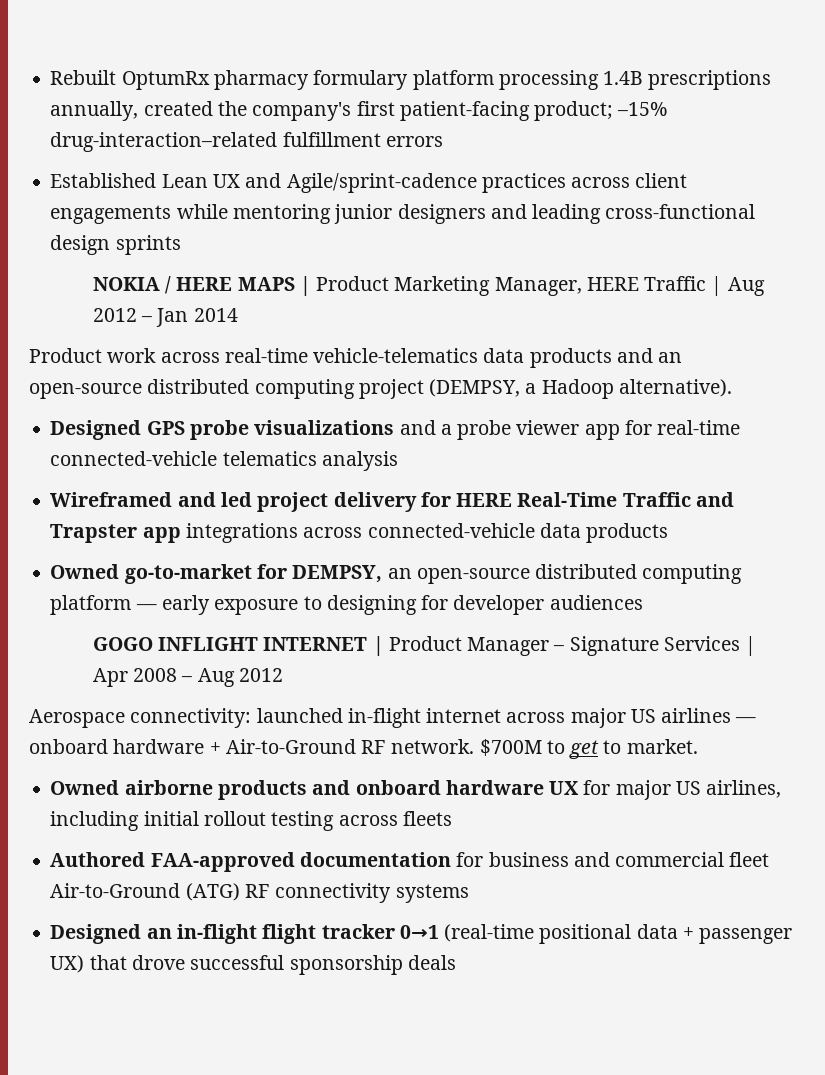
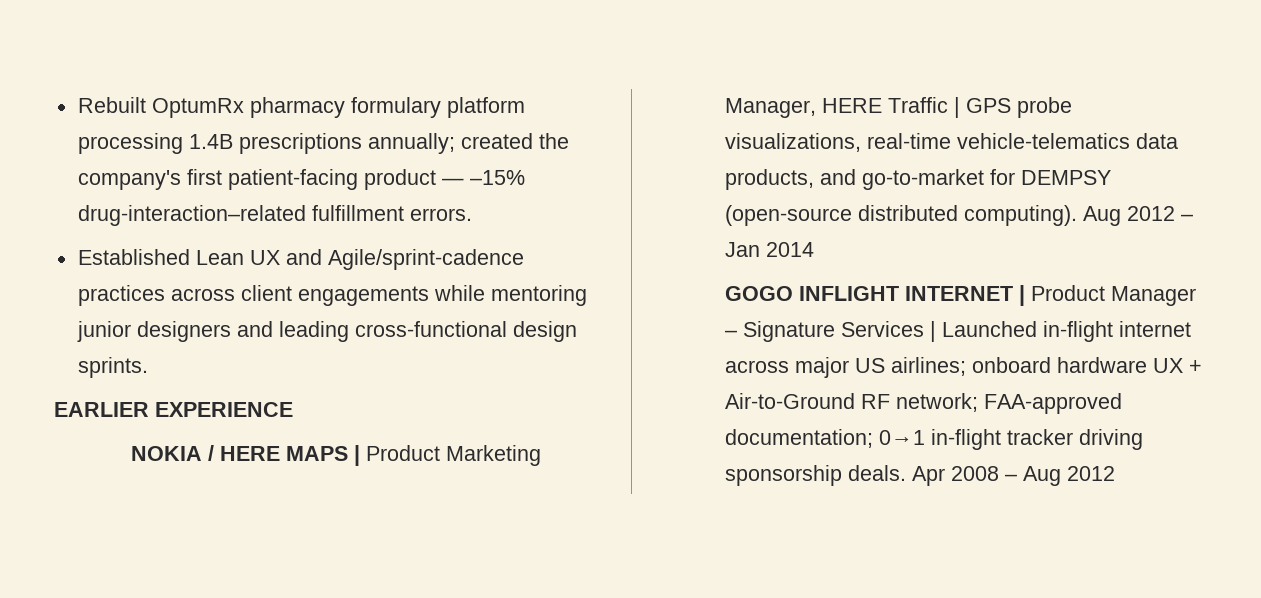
- Rebuilt OptumRx pharmacy formulary platform processing 1.4B prescriptions annually, created the company's first patient-facing product; –15% drug-interaction–related fulfillment errors
+ Rebuilt OptumRx pharmacy formulary platform processing 1.4B prescriptions annually; created the company's first patient-facing product — –15% drug-interaction–related fulfillment errors.
- Established Lean UX and Agile/sprint-cadence practices across client engagements while mentoring junior designers and leading cross-functional design sprints
+ Established Lean UX and Agile/sprint-cadence practices across client engagements while mentoring junior designers and leading cross-functional design sprints.
+ EARLIER EXPERIENCE
- NOKIA / HERE MAPS | Product Marketing Manager, HERE Traffic | Aug 2012 – Jan 2014
+ NOKIA / HERE MAPS | Product Marketing Manager, HERE Traffic | GPS probe visualizations, real-time vehicle-telematics data products, and go-to-market for DEMPSY (open-source distributed computing). Aug 2012 – Jan 2014
- Product work across real-time vehicle-telematics data products and an open-source distributed computing project (DEMPSY, a Hadoop alternative).
- Designed GPS probe visualizations and a probe viewer app for real-time connected-vehicle telematics analysis
- Wireframed and led project delivery for HERE Real-Time Traffic and Trapster app integrations across connected-vehicle data products
- Owned go-to-market for DEMPSY, an open-source distributed computing platform — early exposure to designing for developer audiences
- GOGO INFLIGHT INTERNET | Product Manager – Signature Services | Apr 2008 – Aug 2012
+ GOGO INFLIGHT INTERNET | Product Manager – Signature Services | Launched in-flight internet across major US airlines; onboard hardware UX + Air-to-Ground RF network; FAA-approved documentation; 0→1 in-flight tracker driving sponsorship deals. Apr 2008 – Aug 2012
- Aerospace connectivity: launched in-flight internet across major US airlines — onboard hardware + Air-to-Ground RF network. $700M to get to market.
- Owned airborne products and onboard hardware UX for major US airlines, including initial rollout testing across fleets
- Authored FAA-approved documentation for business and commercial fleet Air-to-Ground (ATG) RF connectivity systems
- Designed an in-flight flight tracker 0→1 (real-time positional data + passenger UX) that drove successful sponsorship deals

